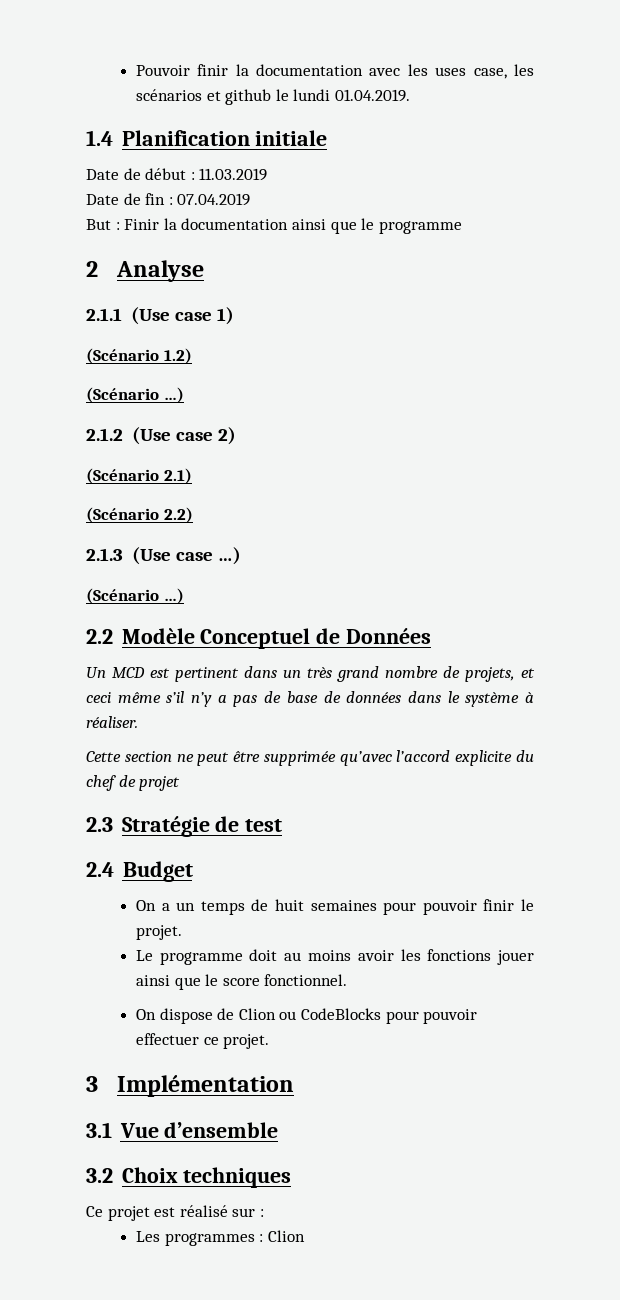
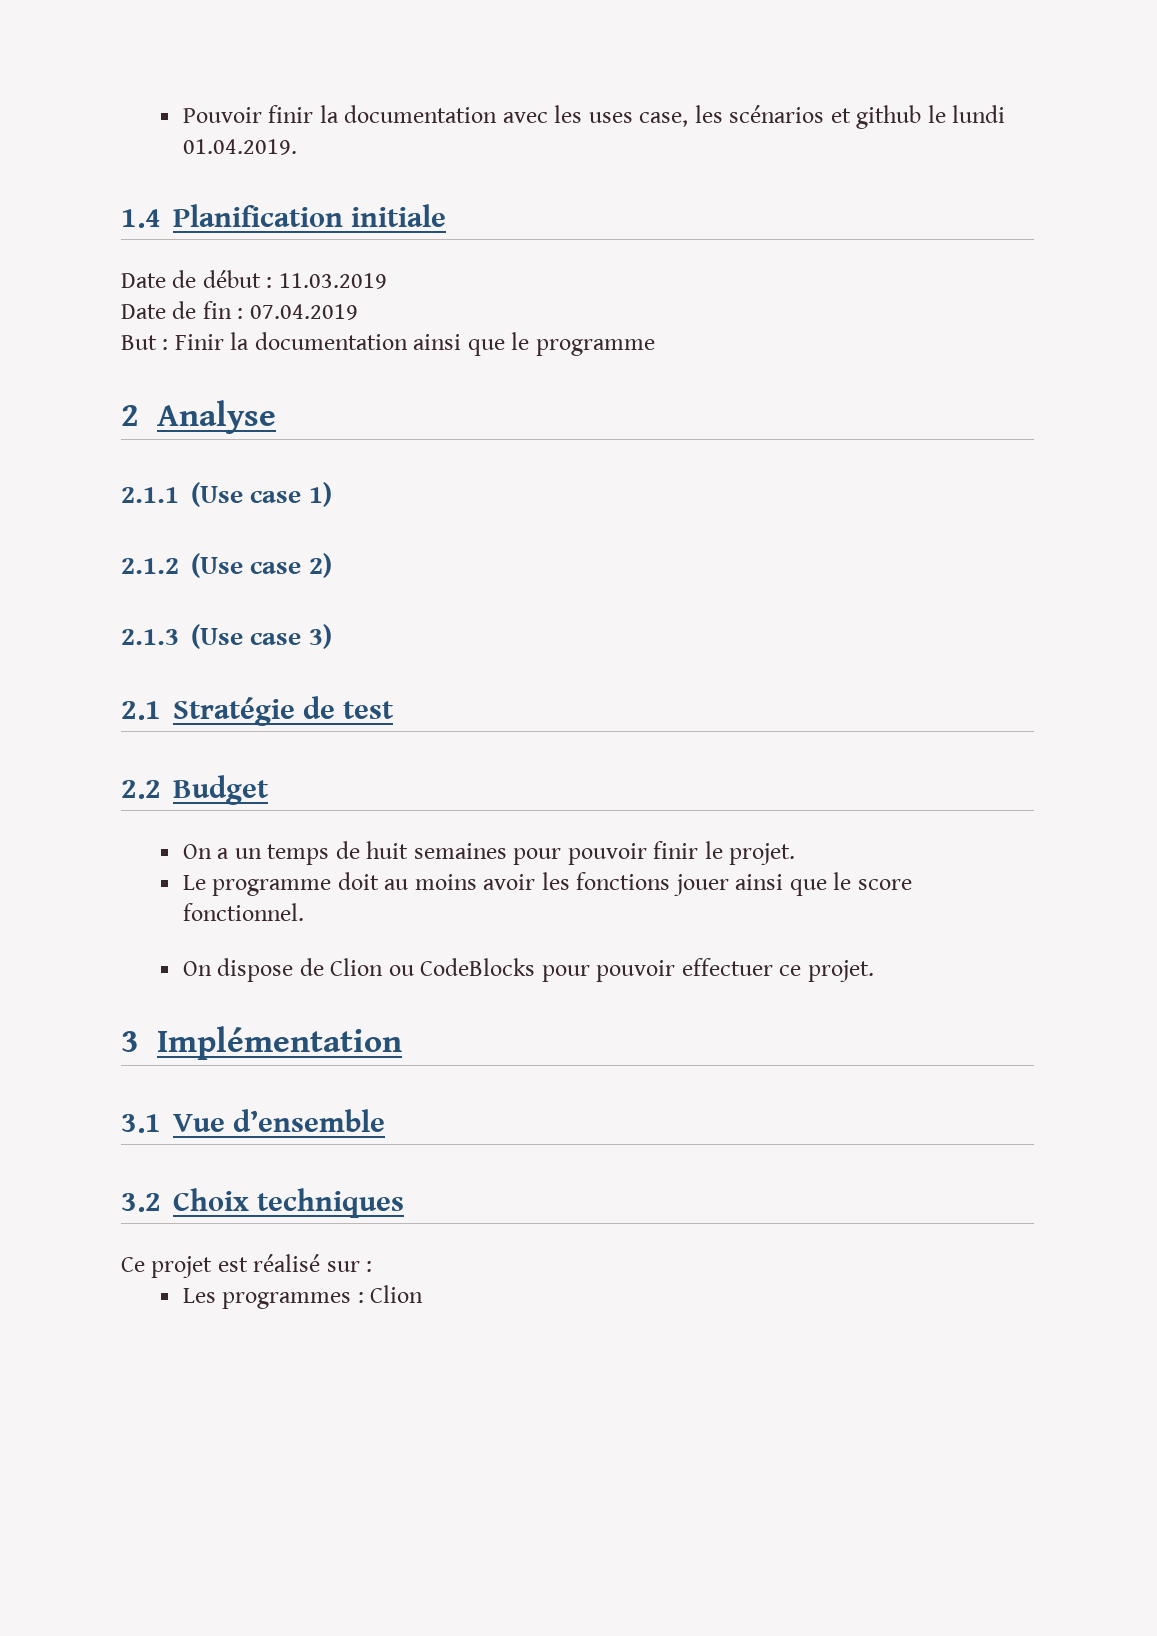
- (Scénario 1.2)
- (Scénario …)
- (Scénario 2.1)
- (Scénario 2.2)
- 2.1.3 (Use case …)
- (Scénario …)
- 2.2 Modèle Conceptuel de Données
- Un MCD est pertinent dans un très grand nombre de projets, et ceci même s’il n’y a pas de base de données dans le système à réaliser.
- Cette section ne peut être supprimée qu’avec l’accord explicite du chef de projet
- 2.3 Stratégie de test
+ 2.1.3 (Use case 3)
+ 2.1 Stratégie de test
- 2.4 Budget
+ 2.2 Budget

